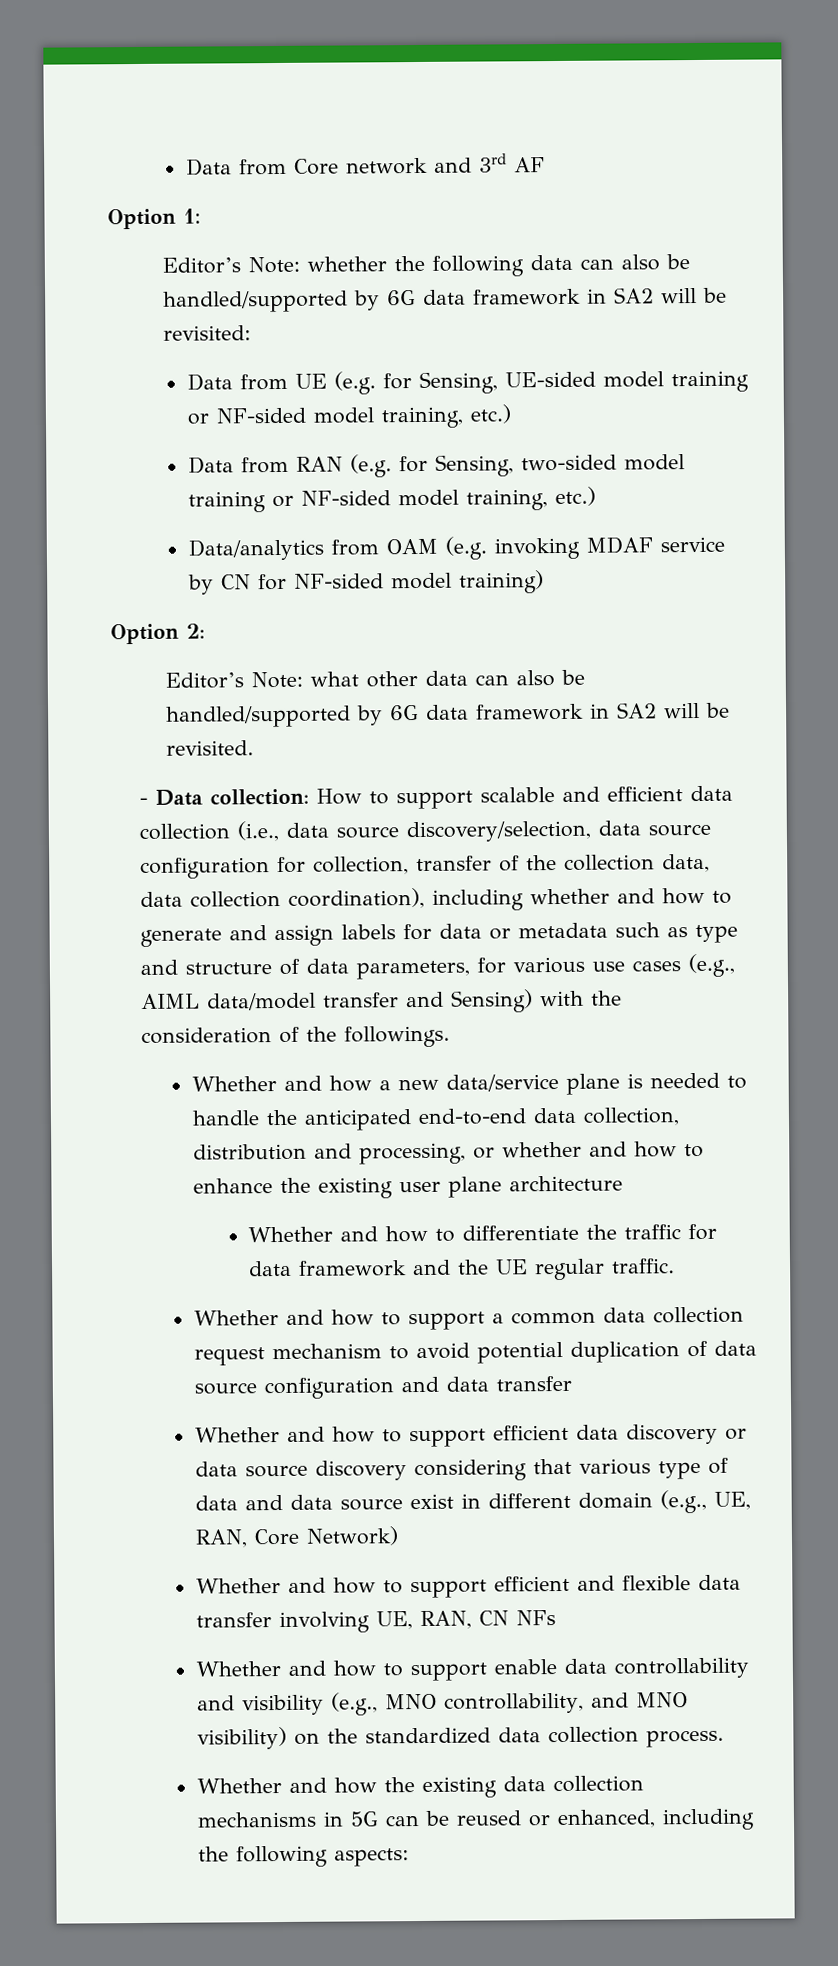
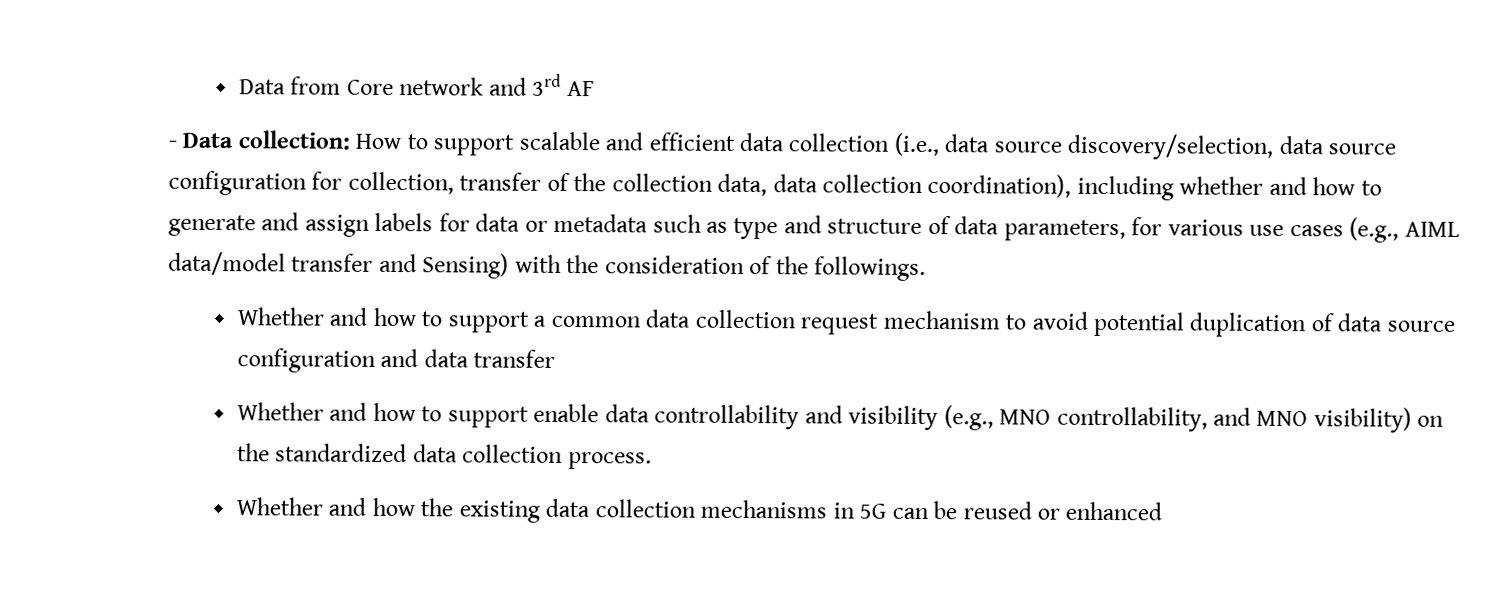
- Option 1:
- Editor’s Note: whether the following data can also be handled/supported by 6G data framework in SA2 will be revisited:
- Data from UE (e.g. for Sensing, UE-sided model training or NF-sided model training, etc.)
- Data from RAN (e.g. for Sensing, two-sided model training or NF-sided model training, etc.)
- Data/analytics from OAM (e.g. invoking MDAF service by CN for NF-sided model training)
- Option 2:
- Editor’s Note: what other data can also be handled/supported by 6G data framework in SA2 will be revisited.
- Whether and how a new data/service plane is needed to handle the anticipated end-to-end data collection, distribution and processing, or whether and how to enhance the existing user plane architecture
- Whether and how to differentiate the traffic for data framework and the UE regular traffic.
- Whether and how to support efficient data discovery or data source discovery considering that various type of data and data source exist in different domain (e.g., UE, RAN, Core Network)
- Whether and how to support efficient and flexible data transfer involving UE, RAN, CN NFs
- Whether and how the existing data collection mechanisms in 5G can be reused or enhanced, including the following aspects:
+ Whether and how the existing data collection mechanisms in 5G can be reused or enhanced

